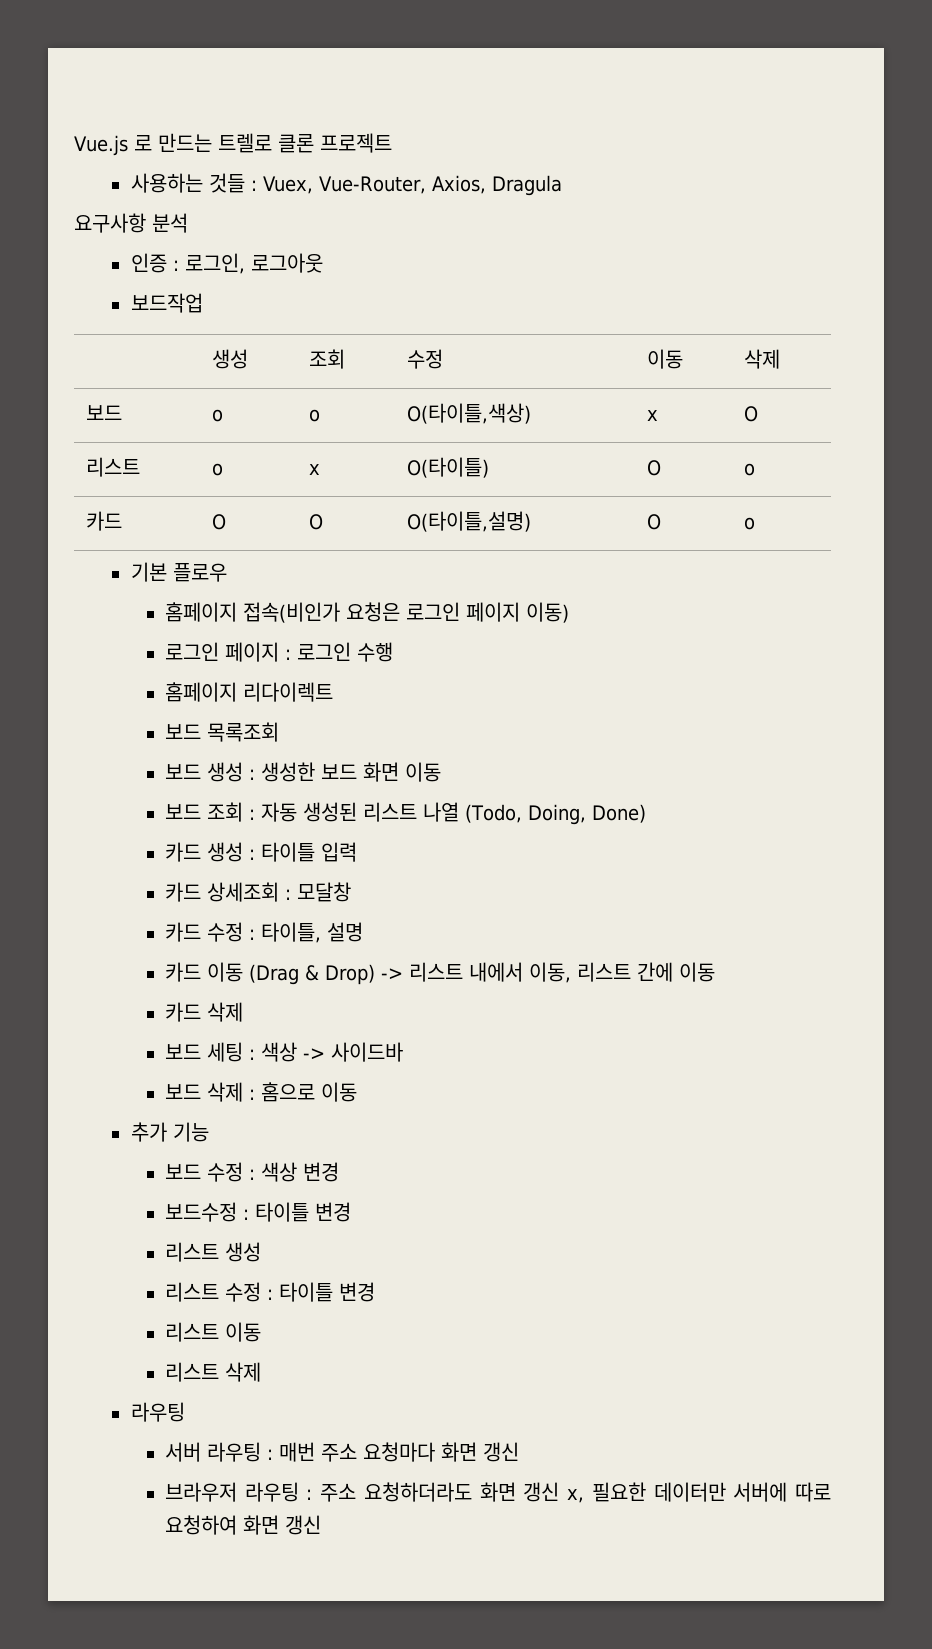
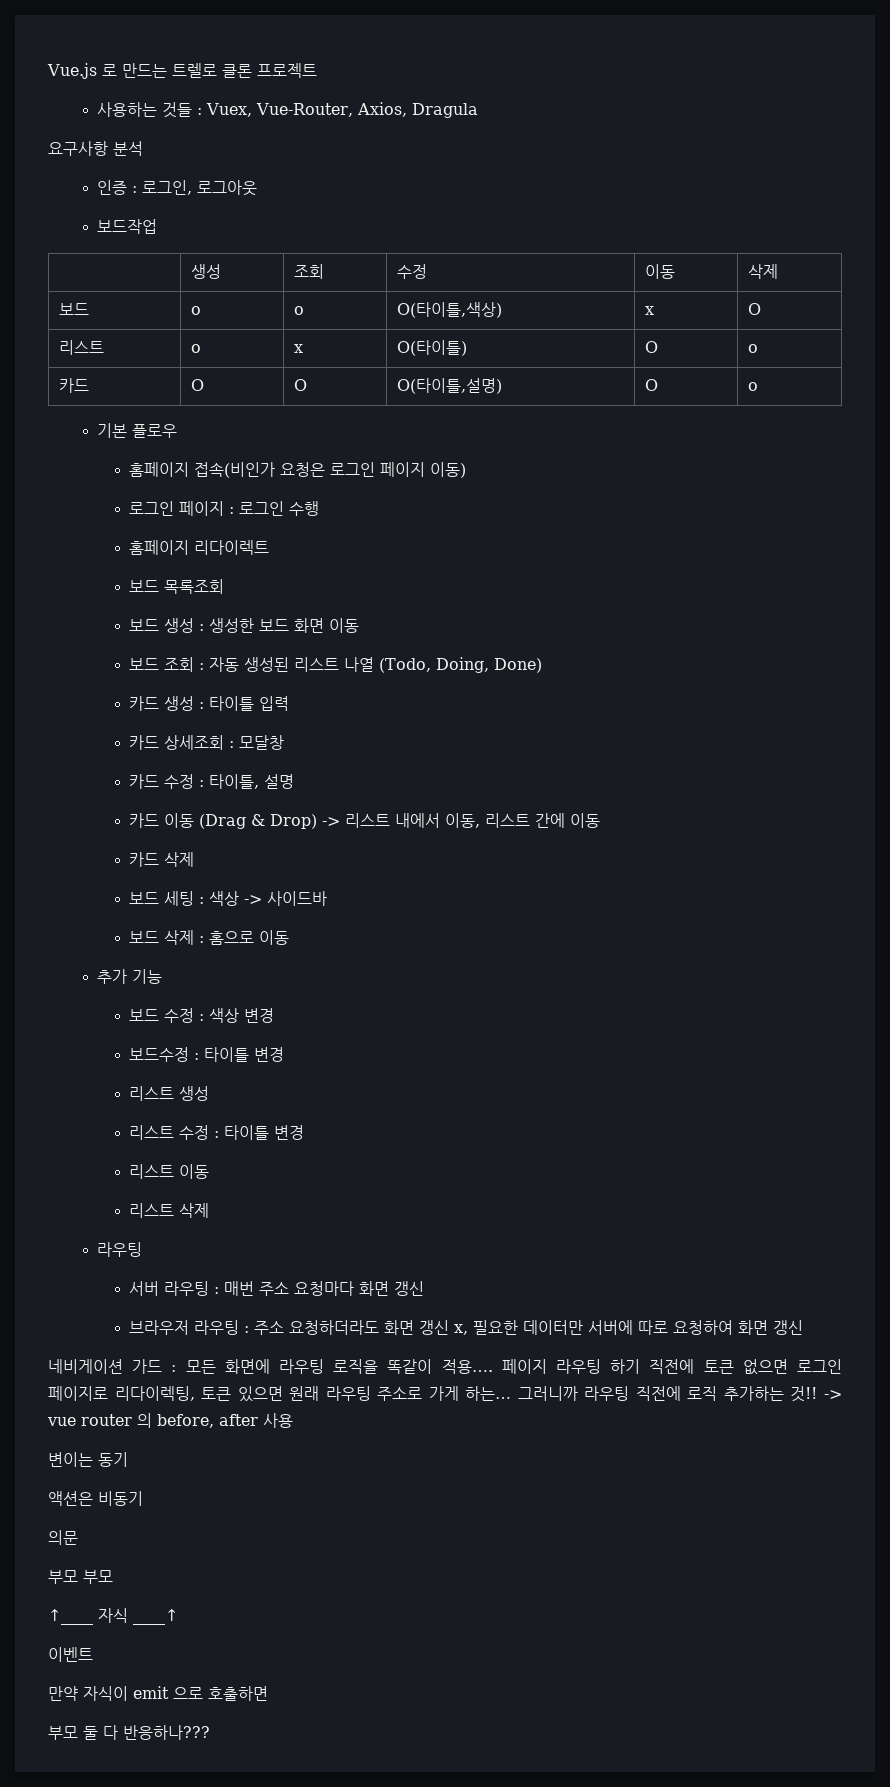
+ 네비게이션 가드 : 모든 화면에 라우팅 로직을 똑같이 적용…. 페이지 라우팅 하기 직전에 토큰 없으면 로그인 페이지로 리다이렉팅, 토큰 있으면 원래 라우팅 주소로 가게 하는… 그러니까 라우팅 직전에 로직 추가하는 것!! -> vue router 의 before, after 사용
+ 변이는 동기
+ 액션은 비동기
+ 의문
+ 부모 부모
+ ↑____ 자식 ____↑
+ 이벤트
+ 만약 자식이 emit 으로 호출하면
+ 부모 둘 다 반응하나???

